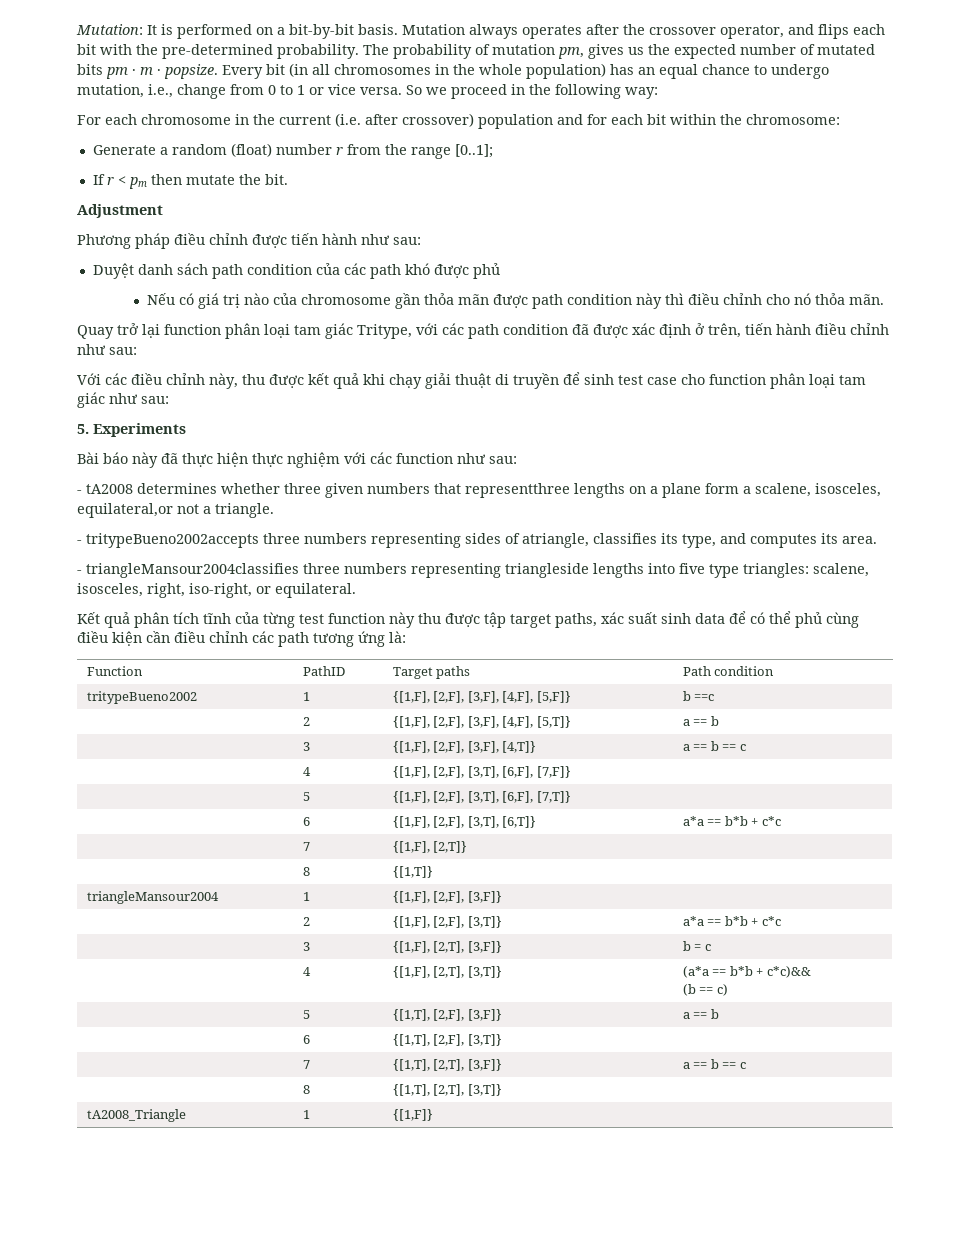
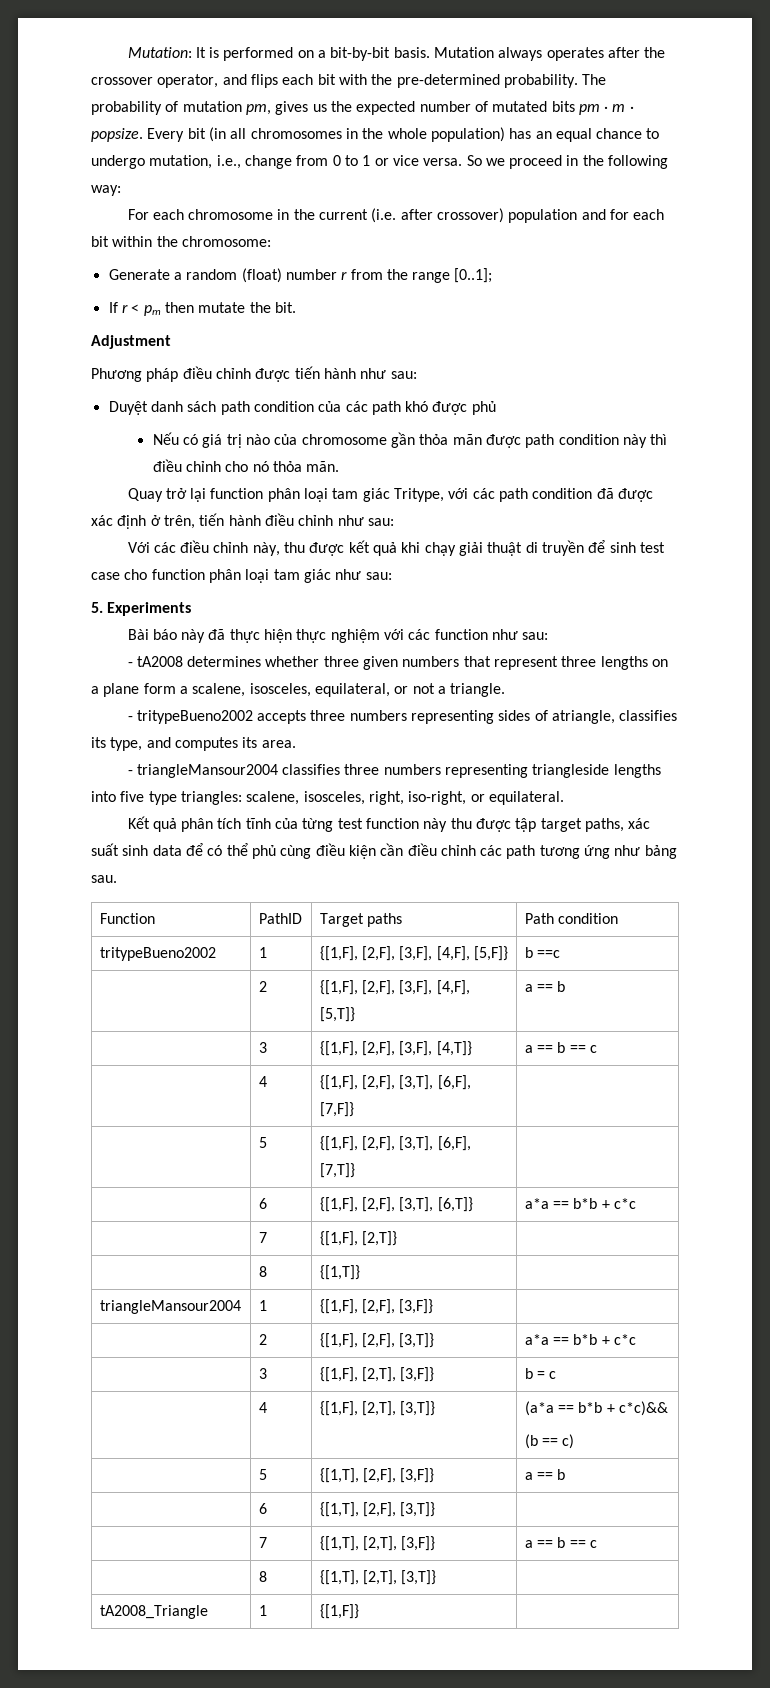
- - tA2008 determines whether three given numbers that representthree lengths on a plane form a scalene, isosceles, equilateral,or not a triangle.
+ - tA2008 determines whether three given numbers that represent three lengths on a plane form a scalene, isosceles, equilateral, or not a triangle.
- - tritypeBueno2002accepts three numbers representing sides of atriangle, classifies its type, and computes its area.
+ - tritypeBueno2002 accepts three numbers representing sides of atriangle, classifies its type, and computes its area.
- - triangleMansour2004classifies three numbers representing triangleside lengths into five type triangles: scalene, isosceles, right, iso-right, or equilateral.
+ - triangleMansour2004 classifies three numbers representing triangleside lengths into five type triangles: scalene, isosceles, right, iso-right, or equilateral.
- Kết quả phân tích tĩnh của từng test function này thu được tập target paths, xác suất sinh data để có thể phủ cùng điều kiện cần điều chỉnh các path tương ứng là:
+ Kết quả phân tích tĩnh của từng test function này thu được tập target paths, xác suất sinh data để có thể phủ cùng điều kiện cần điều chỉnh các path tương ứng như bảng sau.

